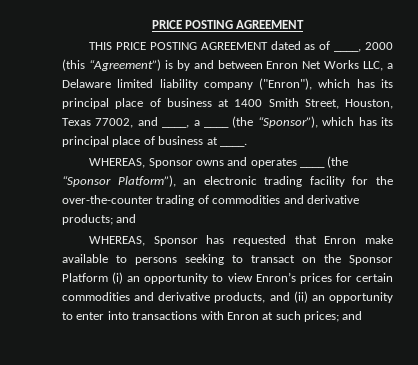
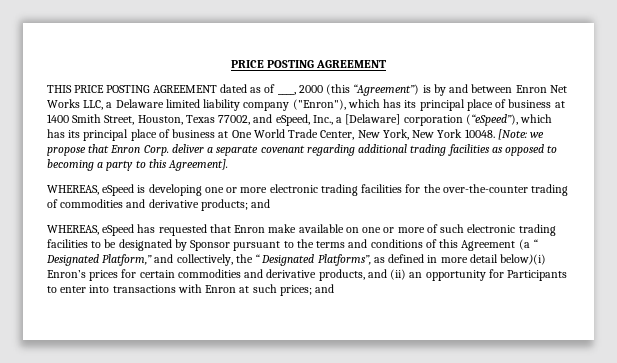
- THIS PRICE POSTING AGREEMENT dated as of ____, 2000 (this “Agreement”) is by and between Enron Net Works LLC, a Delaware limited liability company ("Enron"), which has its principal place of business at 1400 Smith Street, Houston, Texas 77002, and ____, a ____ (the “Sponsor”), which has its principal place of business at ____.
- WHEREAS, Sponsor owns and operates ____ (the “Sponsor Platform”), an electronic trading facility for the over-the-counter trading of commodities and derivative products; and
+ THIS PRICE POSTING AGREEMENT dated as of ____, 2000 (this “Agreement”) is by and between Enron Net Works LLC, a Delaware limited liability company ("Enron"), which has its principal place of business at 1400 Smith Street, Houston, Texas 77002, and eSpeed, Inc., a [Delaware] corporation (“eSpeed”), which has its principal place of business at One World Trade Center, New York, New York 10048. [Note: we propose that Enron Corp. deliver a separate covenant regarding additional trading facilities as opposed to becoming a party to this Agreement].
+ WHEREAS, eSpeed is developing one or more electronic trading facilities for the over-the-counter trading of commodities and derivative products; and
- WHEREAS, Sponsor has requested that Enron make available to persons seeking to transact on the Sponsor Platform (i) an opportunity to view Enron’s prices for certain commodities and derivative products, and (ii) an opportunity to enter into transactions with Enron at such prices; and
+ WHEREAS, eSpeed has requested that Enron make available on one or more of such electronic trading facilities to be designated by Sponsor pursuant to the terms and conditions of this Agreement (a “ Designated Platform,” and collectively, the “ Designated Platforms”, as defined in more detail below)(i) Enron’s prices for certain commodities and derivative products, and (ii) an opportunity for Participants to enter into transactions with Enron at such prices; and

